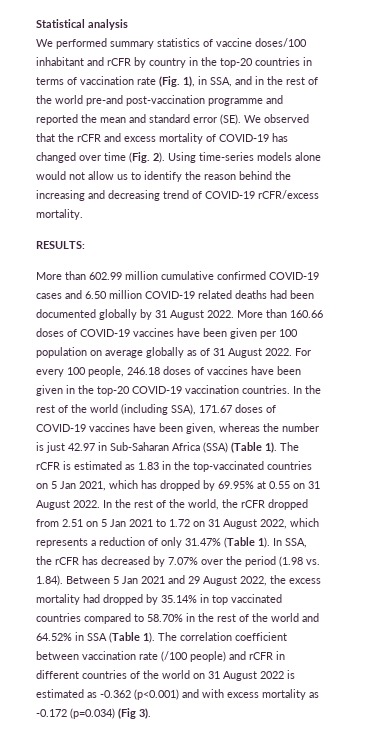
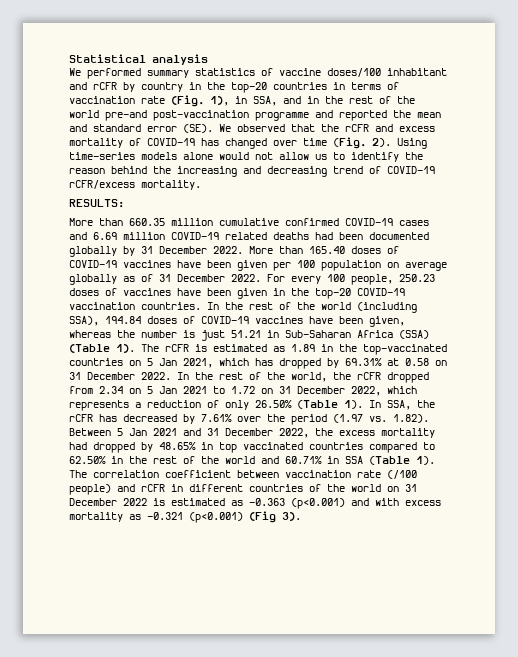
- More than 602.99 million cumulative confirmed COVID-19 cases and 6.50 million COVID-19 related deaths had been documented globally by 31 August 2022.
+ More than 660.35 million cumulative confirmed COVID-19 cases and 6.69 million COVID-19 related deaths had been documented globally by 31 December 2022.
- More than 160.66 doses of COVID-19 vaccines have been given per 100 population on average globally as of 31 August 2022.
+ More than 165.40 doses of COVID-19 vaccines have been given per 100 population on average globally as of 31 December 2022.
- For every 100 people, 246.18 doses of vaccines have been given in the top-20 COVID-19 vaccination countries.
+ For every 100 people, 250.23 doses of vaccines have been given in the top-20 COVID-19 vaccination countries.
- In the rest of the world (including SSA), 171.67 doses of COVID-19 vaccines have been given, whereas the number is just 42.97 in Sub-Saharan Africa (SSA) (Table 1).
+ In the rest of the world (including SSA), 194.84 doses of COVID-19 vaccines have been given, whereas the number is just 51.21 in Sub-Saharan Africa (SSA) (Table 1).
- The rCFR is estimated as 1.83 in the top-vaccinated countries on 5 Jan 2021, which has dropped by 69.95% at 0.55 on 31 August 2022.
+ The rCFR is estimated as 1.89 in the top-vaccinated countries on 5 Jan 2021, which has dropped by 69.31% at 0.58 on 31 December 2022.
- In the rest of the world, the rCFR dropped from 2.51 on 5 Jan 2021 to 1.72 on 31 August 2022, which represents a reduction of only 31.47% (Table 1).
+ In the rest of the world, the rCFR dropped from 2.34 on 5 Jan 2021 to 1.72 on 31 December 2022, which represents a reduction of only 26.50% (Table 1).
- In SSA, the rCFR has decreased by 7.07% over the period (1.98 vs. 1.84). Between 5 Jan 2021 and 29 August 2022, the excess mortality had dropped by 35.14% in top vaccinated countries compared to 58.70% in the rest of the world and 64.52% in SSA (Table 1).
+ In SSA, the rCFR has decreased by 7.61% over the period (1.97 vs. 1.82). Between 5 Jan 2021 and 31 December 2022, the excess mortality had dropped by 48.65% in top vaccinated countries compared to 62.50% in the rest of the world and 60.71% in SSA (Table 1).
- The correlation coefficient between vaccination rate (/100 people) and rCFR in different countries of the world on 31 August 2022 is estimated as -0.362 (p<0.001) and with excess mortality as -0.172 (p=0.034) (Fig 3).
+ The correlation coefficient between vaccination rate (/100 people) and rCFR in different countries of the world on 31 December 2022 is estimated as -0.363 (p<0.001) and with excess mortality as -0.321 (p<0.001) (Fig 3).

